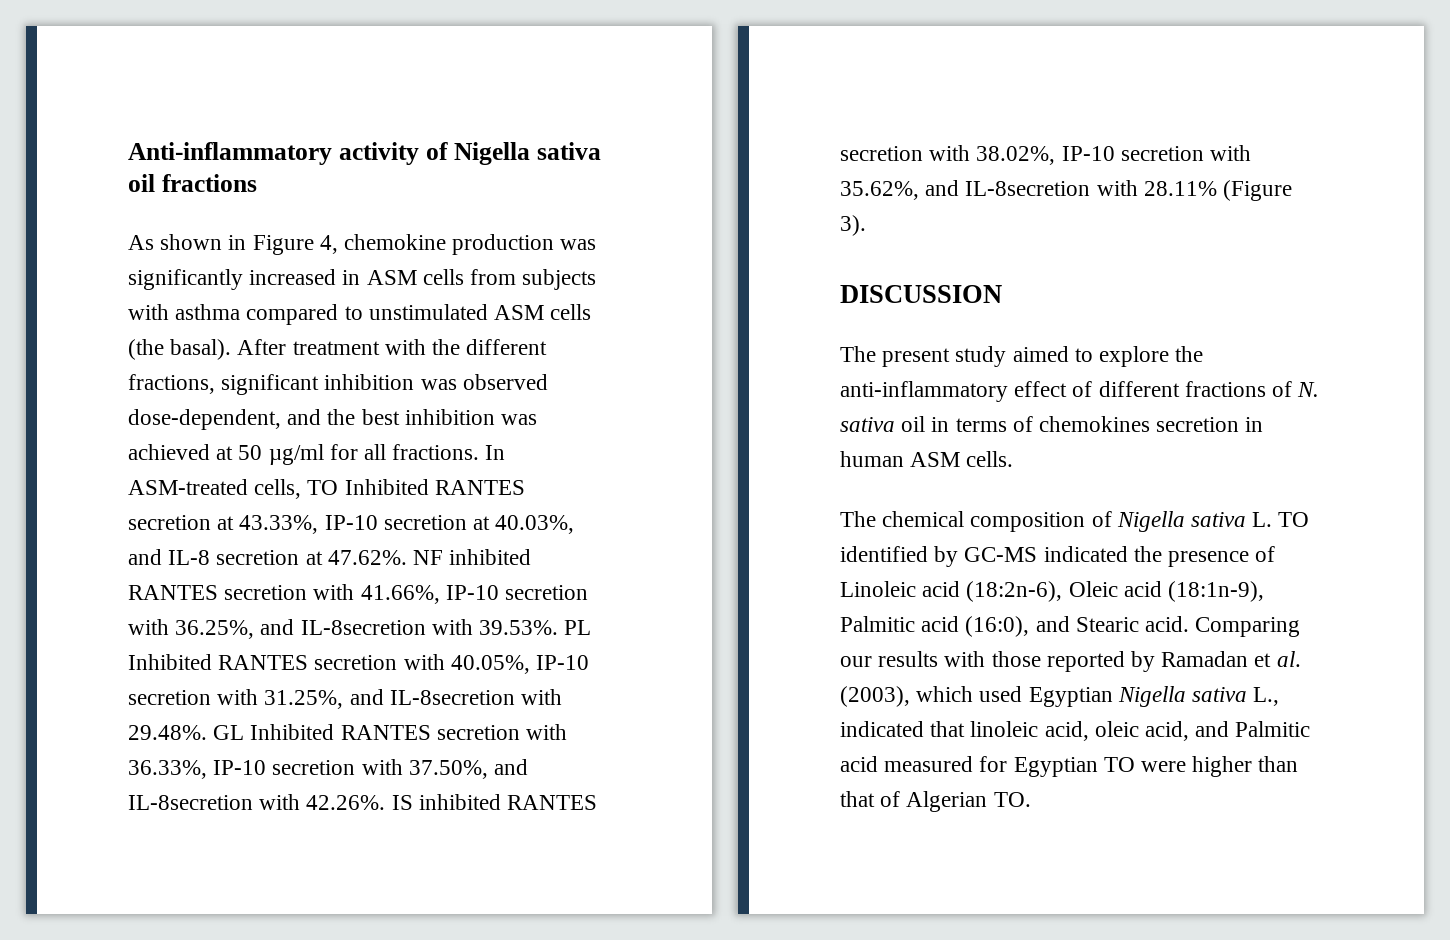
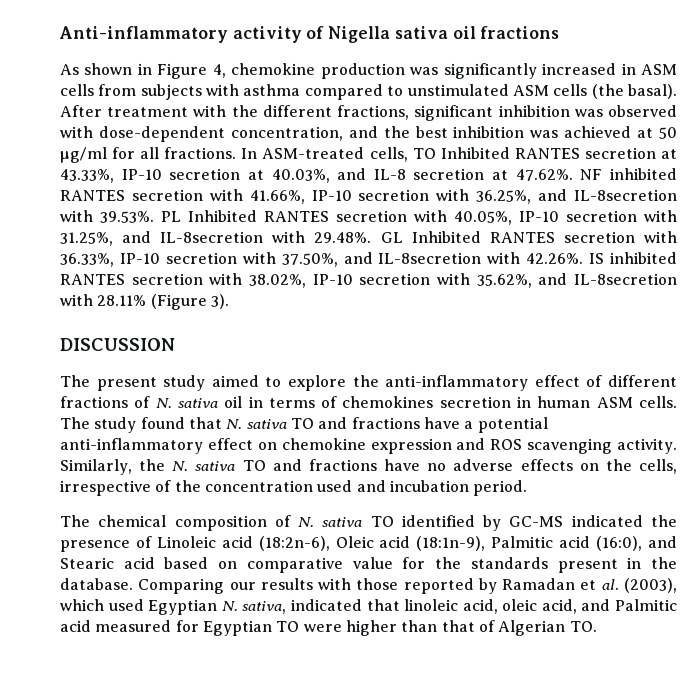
- After treatment with the different fractions, significant inhibition was observed dose-dependent, and the best inhibition was achieved at 50 µg/ml for all fractions.
+ After treatment with the different fractions, significant inhibition was observed with dose-dependent concentration, and the best inhibition was achieved at 50 µg/ml for all fractions.
+ The study found that N. sativa TO and fractions have a potential anti-inflammatory effect on chemokine expression and ROS scavenging activity. Similarly, the N. sativa TO and fractions have no adverse effects on the cells, irrespective of the concentration used and incubation period.
- The chemical composition of Nigella sativa L. TO identified by GC-MS indicated the presence of Linoleic acid (18:2n-6), Oleic acid (18:1n-9), Palmitic acid (16:0), and Stearic acid.
+ The chemical composition of N. sativa TO identified by GC-MS indicated the presence of Linoleic acid (18:2n-6), Oleic acid (18:1n-9), Palmitic acid (16:0), and Stearic acid based on comparative value for the standards present in the database.
- Comparing our results with those reported by Ramadan et al. (2003), which used Egyptian Nigella sativa L., indicated that linoleic acid, oleic acid, and Palmitic acid measured for Egyptian TO were higher than that of Algerian TO.
+ Comparing our results with those reported by Ramadan et al. (2003), which used Egyptian N. sativa, indicated that linoleic acid, oleic acid, and Palmitic acid measured for Egyptian TO were higher than that of Algerian TO.

